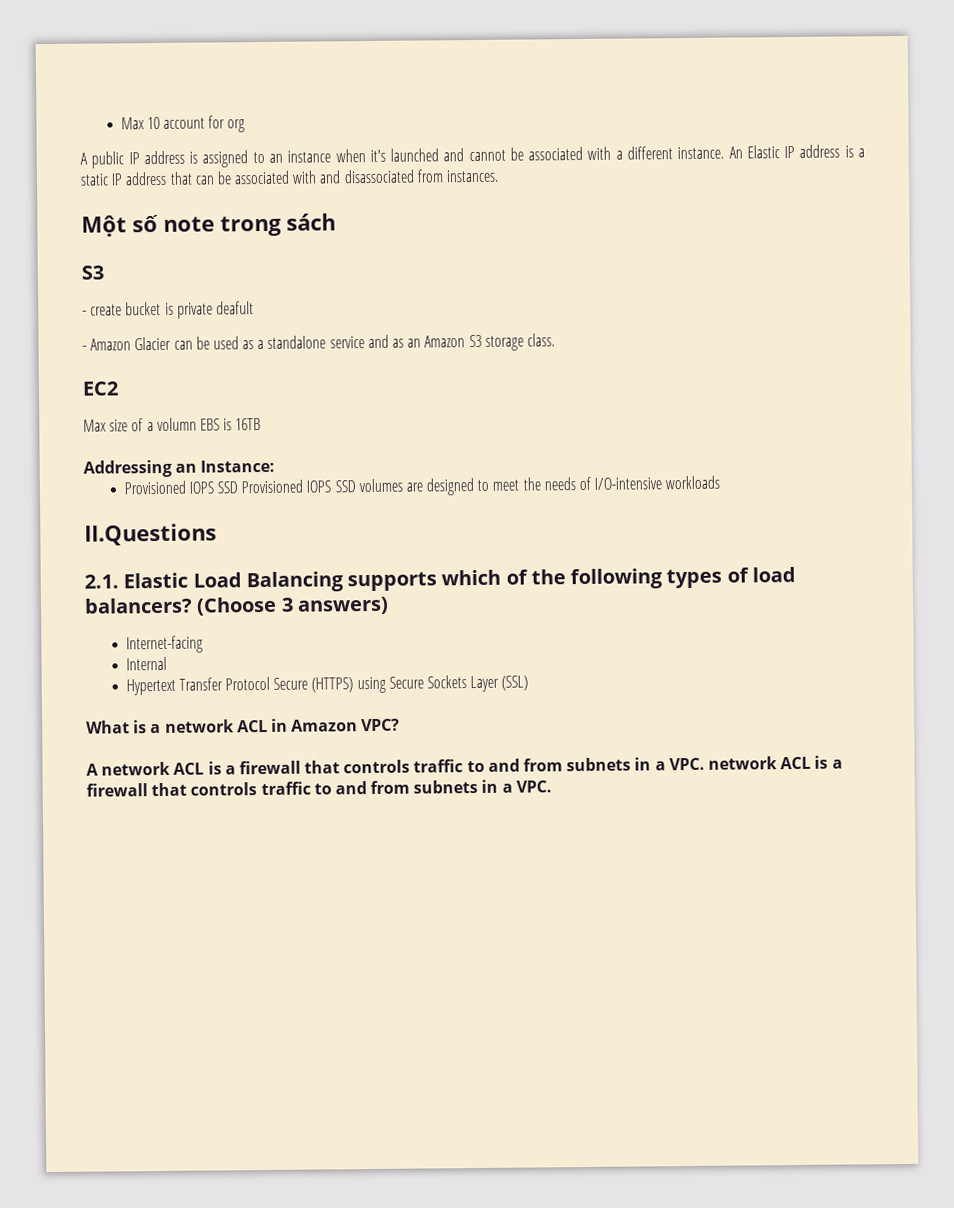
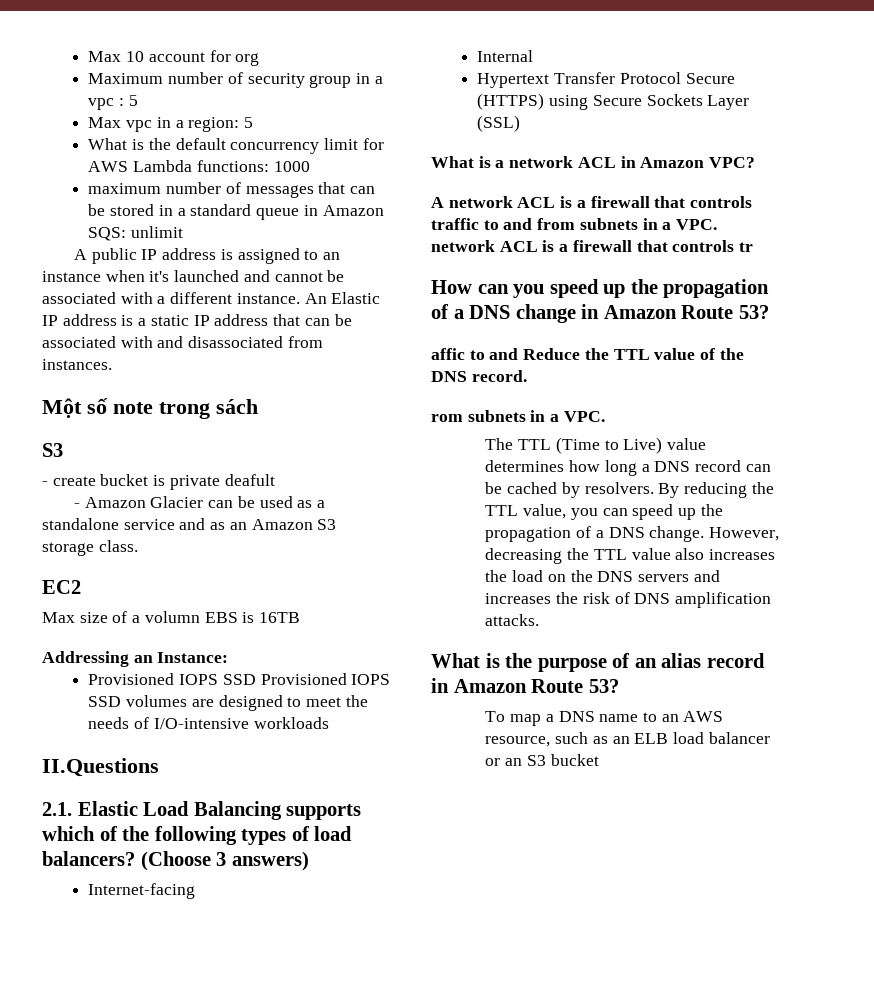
+ Maximum number of security group in a vpc : 5
+ Max vpc in a region: 5
+ What is the default concurrency limit for AWS Lambda functions: 1000
+ maximum number of messages that can be stored in a standard queue in Amazon SQS: unlimit
- A network ACL is a firewall that controls traffic to and from subnets in a VPC. network ACL is a firewall that controls traffic to and from subnets in a VPC.
+ A network ACL is a firewall that controls traffic to and from subnets in a VPC. network ACL is a firewall that controls tr
+ How can you speed up the propagation of a DNS change in Amazon Route 53?
+ affic to and Reduce the TTL value of the DNS record.
+ rom subnets in a VPC.
+ The TTL (Time to Live) value determines how long a DNS record can be cached by resolvers. By reducing the TTL value, you can speed up the propagation of a DNS change. However, decreasing the TTL value also increases the load on the DNS servers and increases the risk of DNS amplification attacks.
+ What is the purpose of an alias record in Amazon Route 53?
+ To map a DNS name to an AWS resource, such as an ELB load balancer or an S3 bucket

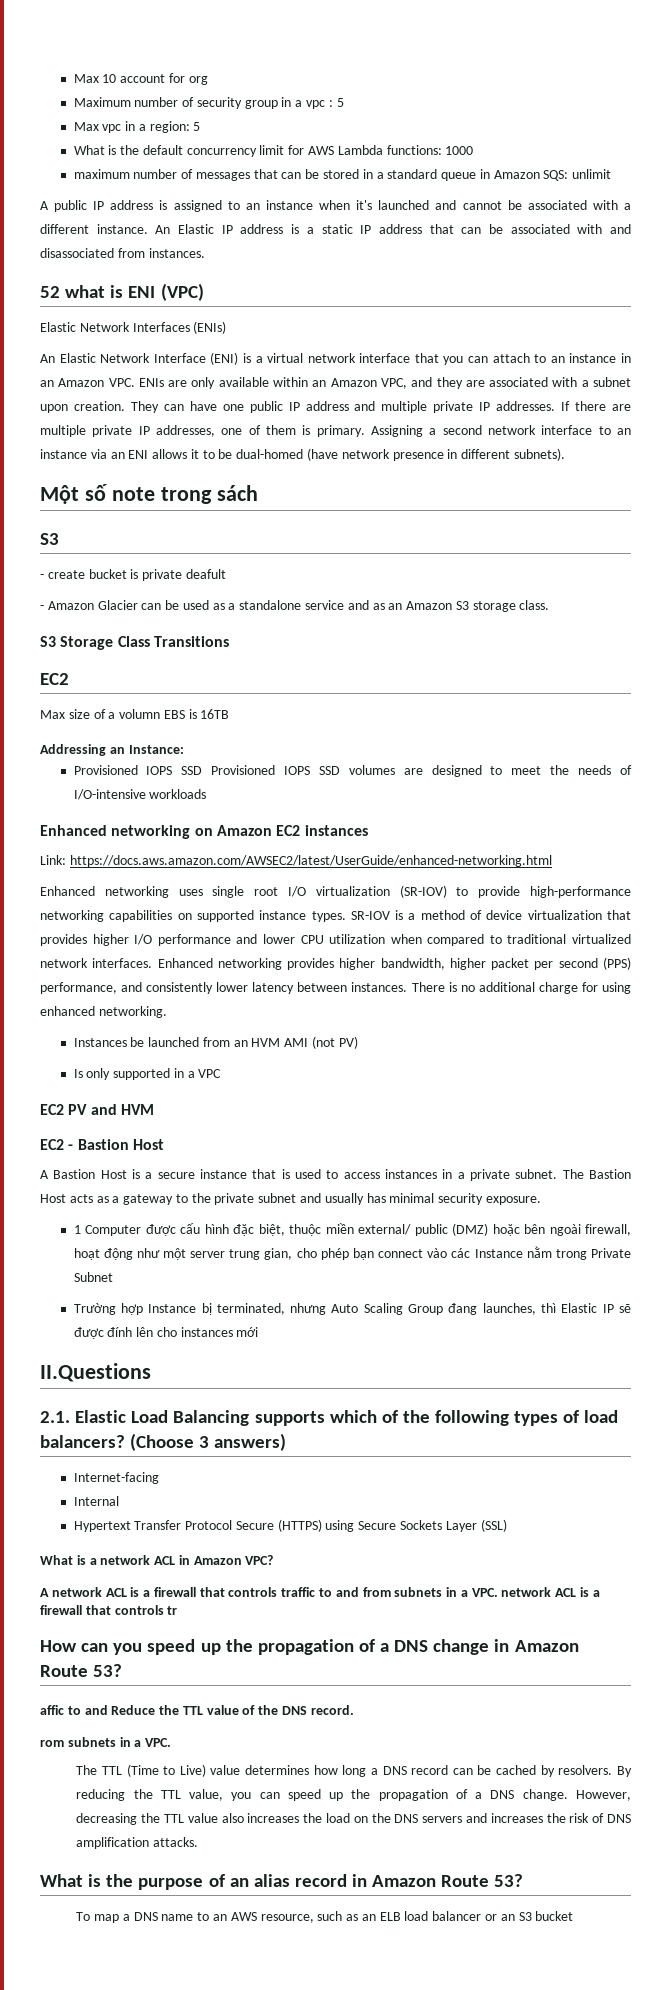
+ 52 what is ENI (VPC)
+ Elastic Network Interfaces (ENIs)
+ An Elastic Network Interface (ENI) is a virtual network interface that you can attach to an instance in an Amazon VPC. ENIs are only available within an Amazon VPC, and they are associated with a subnet upon creation. They can have one public IP address and multiple private IP addresses. If there are multiple private IP addresses, one of them is primary. Assigning a second network interface to an instance via an ENI allows it to be dual-homed (have network presence in different subnets).
+ S3 Storage Class Transitions
+ Enhanced networking on Amazon EC2 instances
+ Link: https://docs.aws.amazon.com/AWSEC2/latest/UserGuide/enhanced-networking.html
+ Enhanced networking uses single root I/O virtualization (SR-IOV) to provide high-performance networking capabilities on supported instance types. SR-IOV is a method of device virtualization that provides higher I/O performance and lower CPU utilization when compared to traditional virtualized network interfaces. Enhanced networking provides higher bandwidth, higher packet per second (PPS) performance, and consistently lower latency between instances. There is no additional charge for using enhanced networking.
+ Instances be launched from an HVM AMI (not PV)
+ Is only supported in a VPC
+ EC2 PV and HVM
+ EC2 - Bastion Host
+ A Bastion Host is a secure instance that is used to access instances in a private subnet. The Bastion Host acts as a gateway to the private subnet and usually has minimal security exposure.
+ 1 Computer được cấu hình đặc biệt, thuộc miền external/ public (DMZ) hoặc bên ngoài firewall, hoạt động như một server trung gian, cho phép bạn connect vào các Instance nằm trong Private Subnet
+ Trường hợp Instance bị terminated, nhưng Auto Scaling Group đang launches, thì Elastic IP sẽ được đính lên cho instances mới

